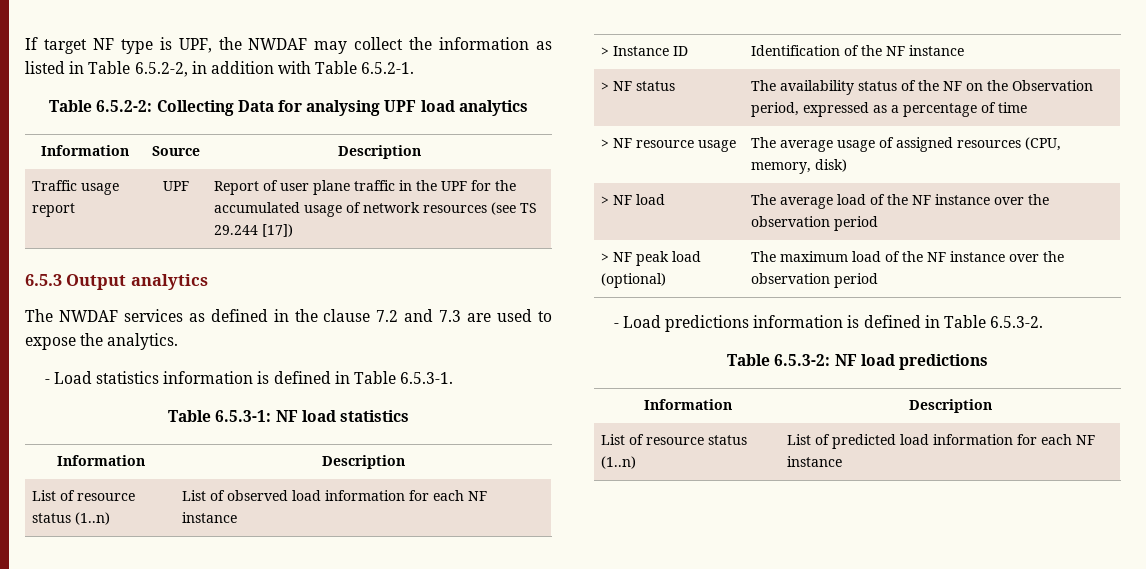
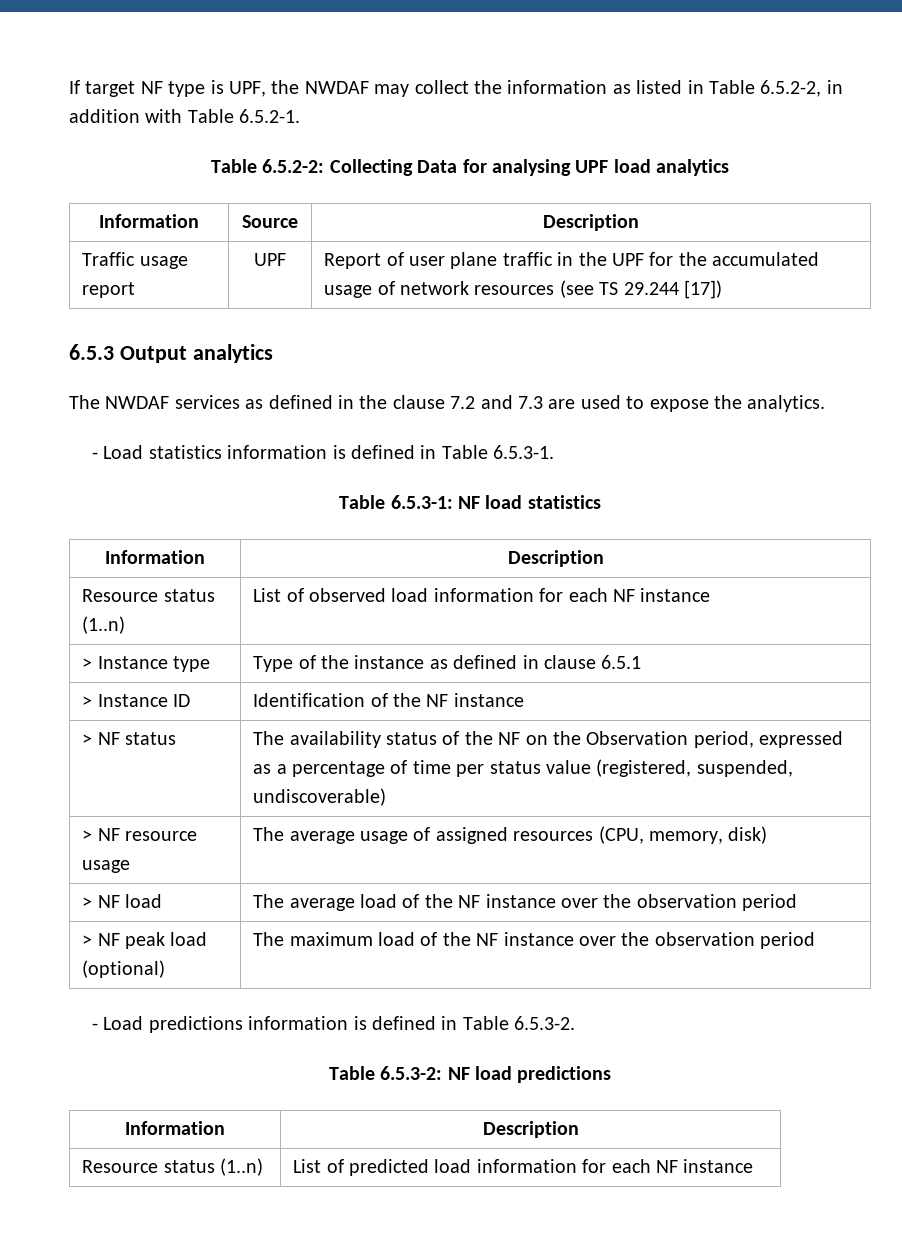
- List of resource status (1..n) | List of observed load information for each NF instance
+ Resource status (1..n) | List of observed load information for each NF instance
+ > Instance type | Type of the instance as defined in clause 6.5.1
- > NF status | The availability status of the NF on the Observation period, expressed as a percentage of time
+ > NF status | The availability status of the NF on the Observation period, expressed as a percentage of time per status value (registered, suspended, undiscoverable)
- List of resource status (1..n) | List of predicted load information for each NF instance
+ Resource status (1..n) | List of predicted load information for each NF instance

